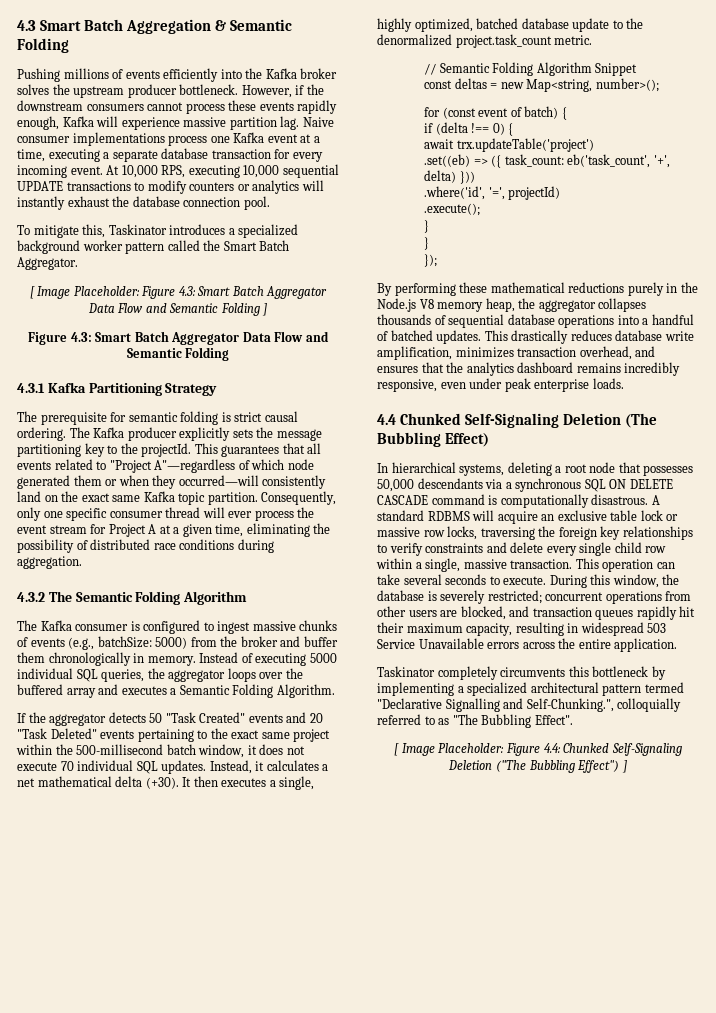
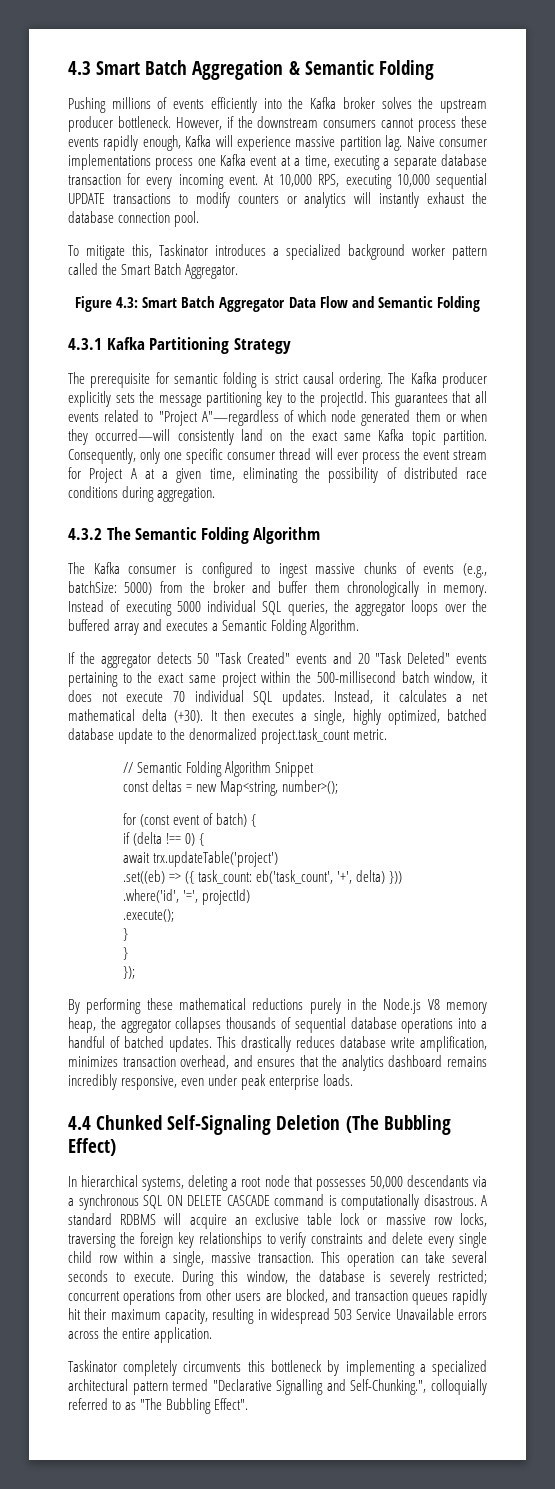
- [ Image Placeholder: Figure 4.3: Smart Batch Aggregator Data Flow and Semantic Folding ]
- [ Image Placeholder: Figure 4.4: Chunked Self-Signaling Deletion ("The Bubbling Effect") ]

